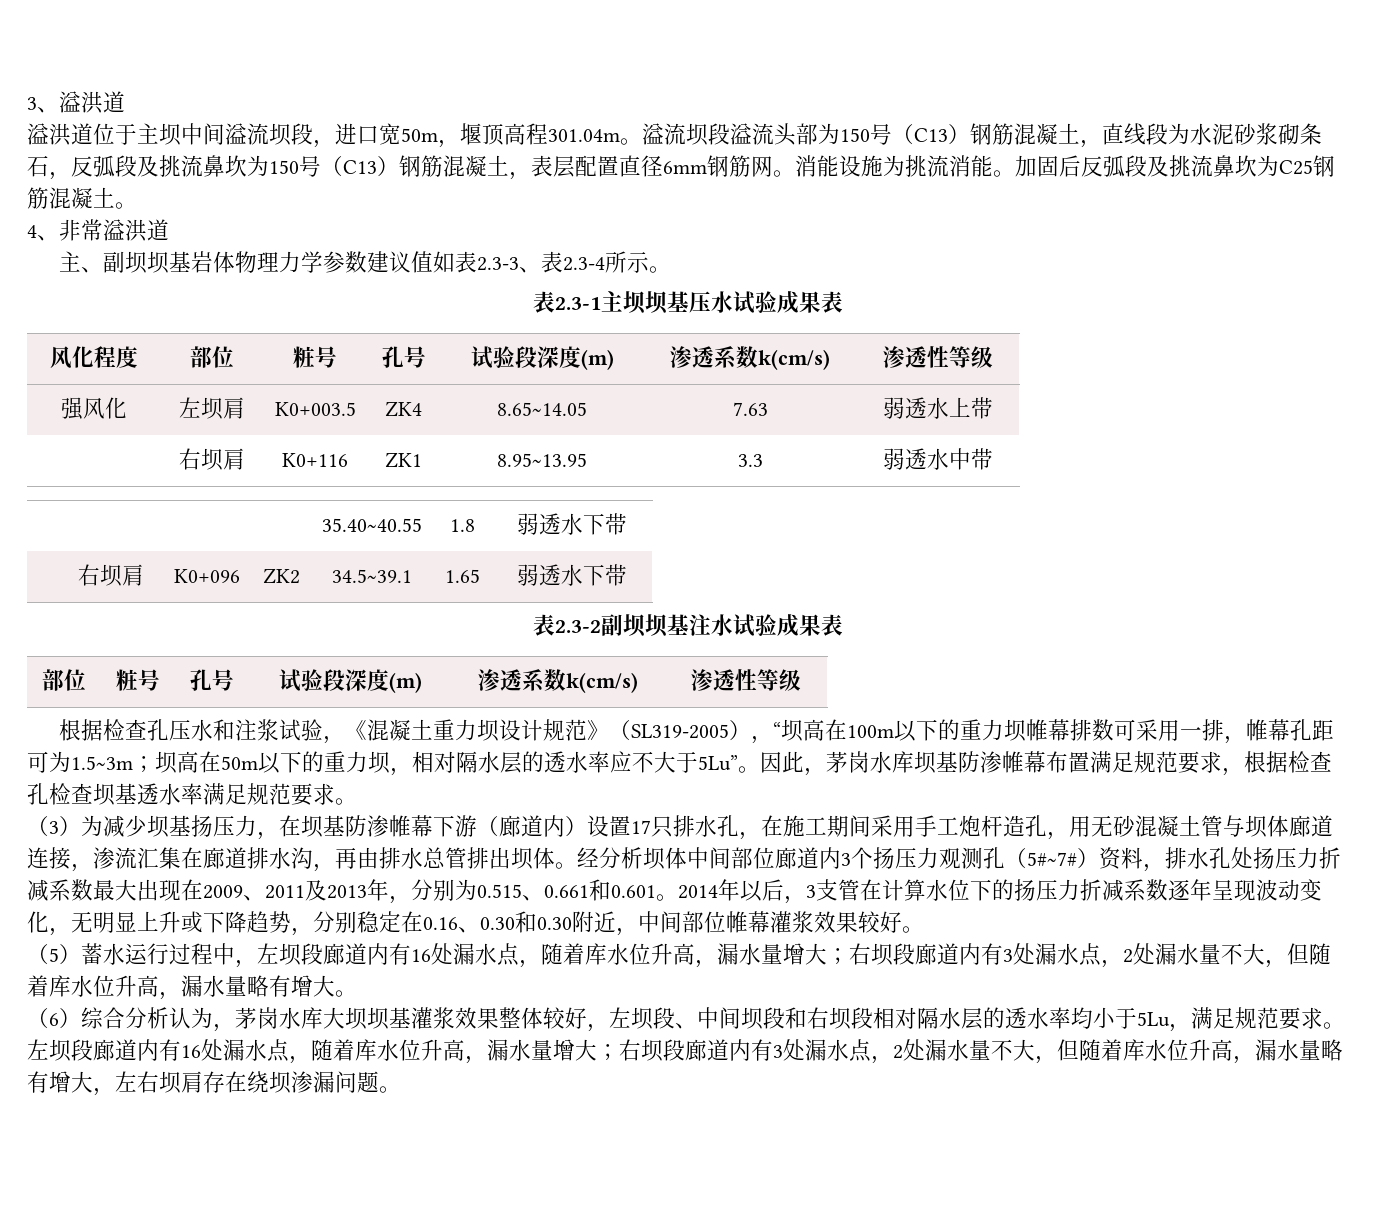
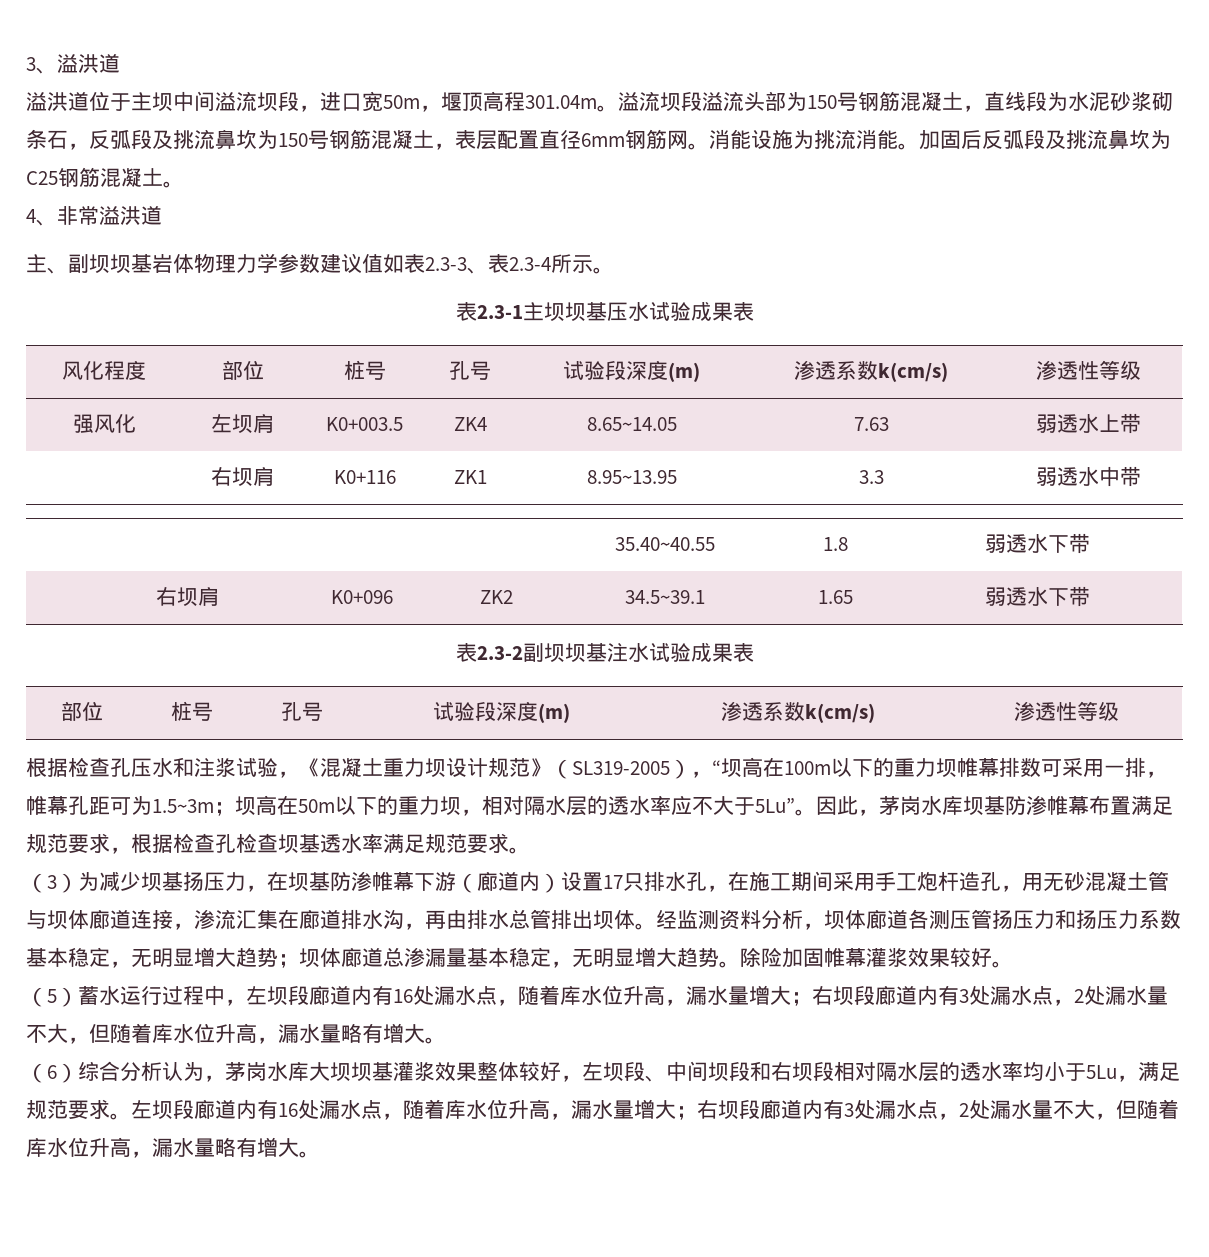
- 溢流坝段溢流头部为150号（C13）钢筋混凝土，直线段为水泥砂浆砌条石，反弧段及挑流鼻坎为150号（C13）钢筋混凝土，表层配置直径6mm钢筋网。
+ 溢流坝段溢流头部为150号钢筋混凝土，直线段为水泥砂浆砌条石，反弧段及挑流鼻坎为150号钢筋混凝土，表层配置直径6mm钢筋网。
- 风化程度 | 部位 | 粧号 | 孔号 | 试验段深度(m) | 渗透系数k(cm/s) | 渗透性等级
+ 风化程度 | 部位 | 桩号 | 孔号 | 试验段深度(m) | 渗透系数k(cm/s) | 渗透性等级
  表2.3-2副坝坝基注水试验成果表
- 部位 | 粧号 | 孔号 | 试验段深度(m) | 渗透系数k(cm/s) | 渗透性等级
+ 部位 | 桩号 | 孔号 | 试验段深度(m) | 渗透系数k(cm/s) | 渗透性等级
- 经分析坝体中间部位廊道内3个扬压力观测孔（5#~7#）资料，排水孔处扬压力折减系数最大出现在2009、2011及2013年，分别为0.515、0.661和0.601。2014年以后，3支管在计算水位下的扬压力折减系数逐年呈现波动变化，无明显上升或下降趋势，分别稳定在0.16、0.30和0.30附近，中间部位帷幕灌浆效果较好。
+ 经监测资料分析，坝体廊道各测压管扬压力和扬压力系数基本稳定，无明显增大趋势；坝体廊道总渗漏量基本稳定，无明显增大趋势。除险加固帷幕灌浆效果较好。
- （6）综合分析认为，茅岗水库大坝坝基灌浆效果整体较好，左坝段、中间坝段和右坝段相对隔水层的透水率均小于5Lu，满足规范要求。左坝段廊道内有16处漏水点，随着库水位升高，漏水量增大；右坝段廊道内有3处漏水点，2处漏水量不大，但随着库水位升高，漏水量略有增大，左右坝肩存在绕坝渗漏问题。
+ （6）综合分析认为，茅岗水库大坝坝基灌浆效果整体较好，左坝段、中间坝段和右坝段相对隔水层的透水率均小于5Lu，满足规范要求。左坝段廊道内有16处漏水点，随着库水位升高，漏水量增大；右坝段廊道内有3处漏水点，2处漏水量不大，但随着库水位升高，漏水量略有增大。

